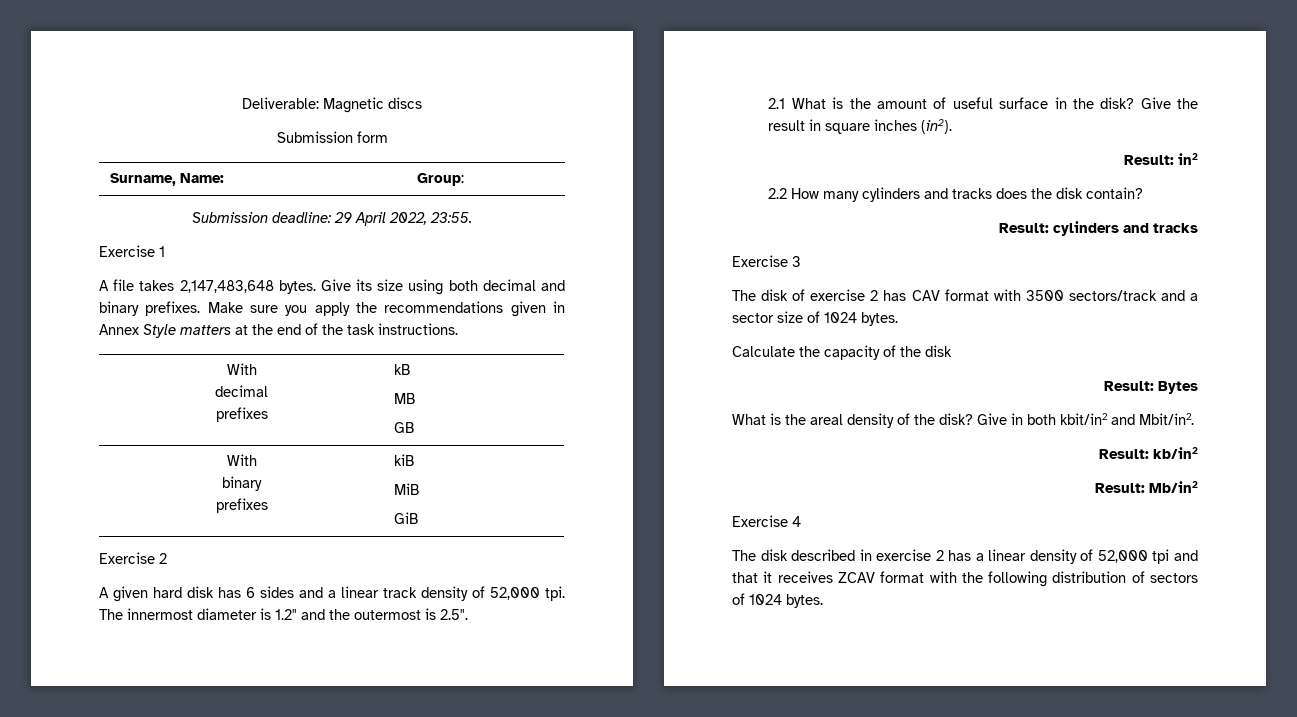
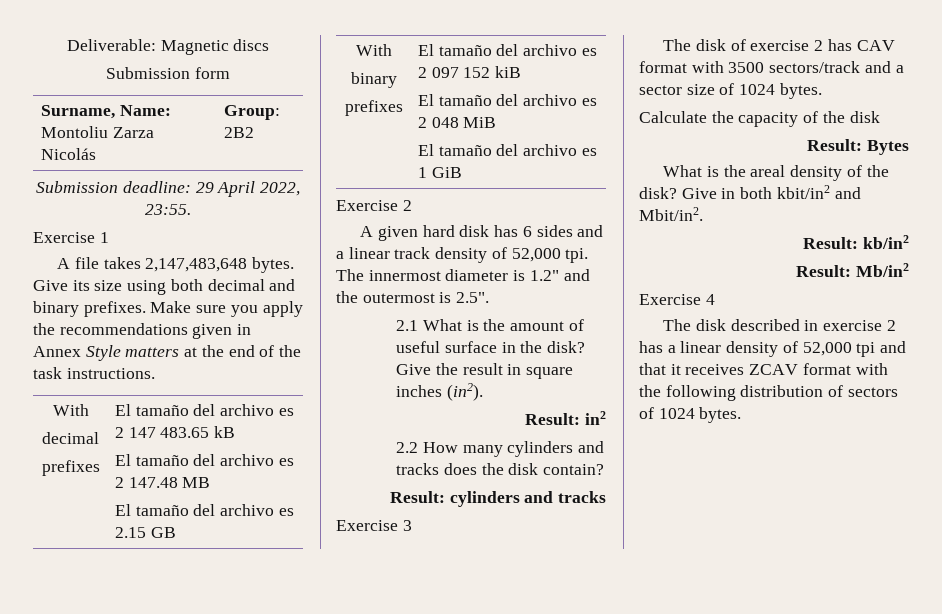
- Surname, Name: | Group:
+ Surname, Name: Montoliu Zarza Nicolás | Group: 2B2
  Make sure you apply the recommendations given in Annex Style matters at the end of the task instructions.
  With
  decimal
- prefixes | kB
- MB
- GB
+ prefixes | El tamaño del archivo es 2 147 483.65 kB
+ El tamaño del archivo es 2 147.48 MB
+ El tamaño del archivo es 2.15 GB
  With
  binary
- prefixes | kiB
- MiB
- GiB
+ prefixes | El tamaño del archivo es 2 097 152 kiB
+ El tamaño del archivo es 2 048 MiB
+ El tamaño del archivo es 1 GiB

